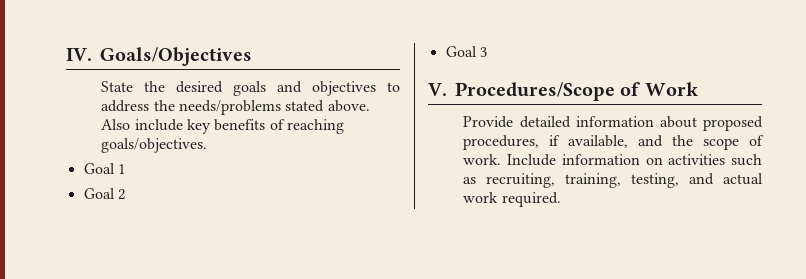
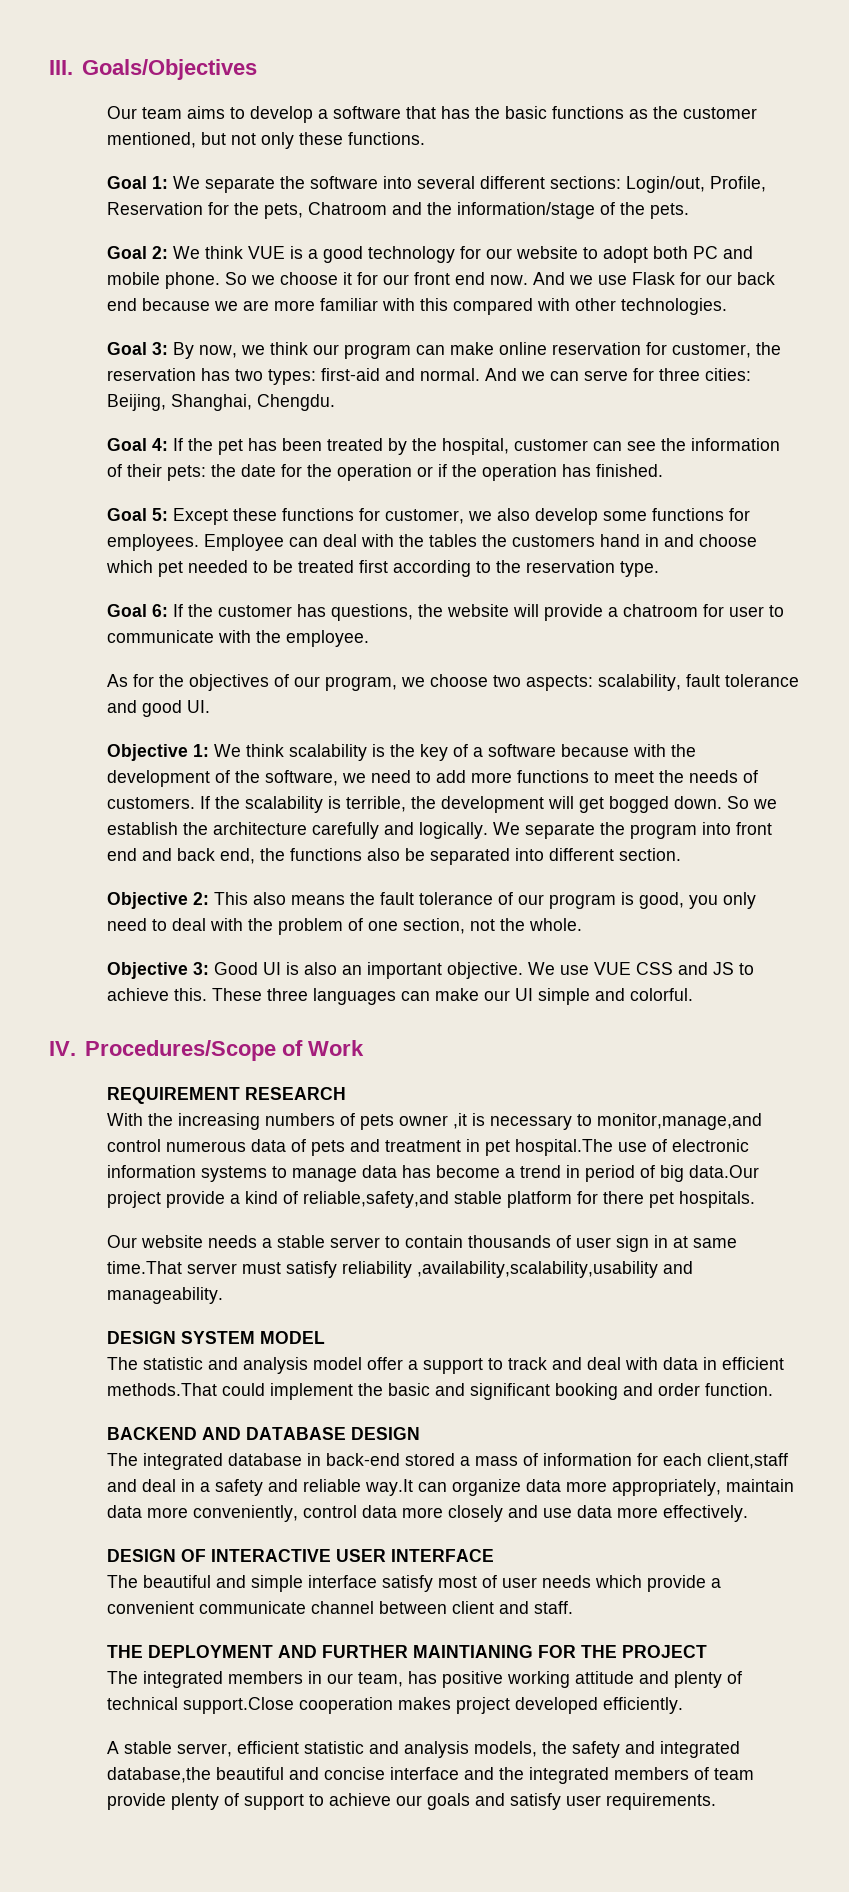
- IV. Goals/Objectives
+ III. Goals/Objectives
- State the desired goals and objectives to address the needs/problems stated above. Also include key benefits of reaching goals/objectives.
- Goal 1
- Goal 2
- Goal 3
- V. Procedures/Scope of Work
- Provide detailed information about proposed procedures, if available, and the scope of work. Include information on activities such as recruiting, training, testing, and actual work required.
+ Our team aims to develop a software that has the basic functions as the customer mentioned, but not only these functions.
+ Goal 1: We separate the software into several different sections: Login/out, Profile, Reservation for the pets, Chatroom and the information/stage of the pets.
+ Goal 2: We think VUE is a good technology for our website to adopt both PC and mobile phone. So we choose it for our front end now. And we use Flask for our back end because we are more familiar with this compared with other technologies.
+ Goal 3: By now, we think our program can make online reservation for customer, the reservation has two types: first-aid and normal. And we can serve for three cities: Beijing, Shanghai, Chengdu.
+ Goal 4: If the pet has been treated by the hospital, customer can see the information of their pets: the date for the operation or if the operation has finished.
+ Goal 5: Except these functions for customer, we also develop some functions for employees. Employee can deal with the tables the customers hand in and choose which pet needed to be treated first according to the reservation type.
+ Goal 6: If the customer has questions, the website will provide a chatroom for user to communicate with the employee.
+ As for the objectives of our program, we choose two aspects: scalability, fault tolerance and good UI.
+ Objective 1: We think scalability is the key of a software because with the development of the software, we need to add more functions to meet the needs of customers. If the scalability is terrible, the development will get bogged down. So we establish the architecture carefully and logically. We separate the program into front end and back end, the functions also be separated into different section.
+ Objective 2: This also means the fault tolerance of our program is good, you only need to deal with the problem of one section, not the whole.
+ Objective 3: Good UI is also an important objective. We use VUE CSS and JS to achieve this. These three languages can make our UI simple and colorful.
+ IV. Procedures/Scope of Work
+ REQUIREMENT RESEARCH
+ With the increasing numbers of pets owner ,it is necessary to monitor,manage,and control numerous data of pets and treatment in pet hospital.The use of electronic information systems to manage data has become a trend in period of big data.Our project provide a kind of reliable,safety,and stable platform for there pet hospitals.
+ Our website needs a stable server to contain thousands of user sign in at same time.That server must satisfy reliability ,availability,scalability,usability and manageability.
+ DESIGN SYSTEM MODEL
+ The statistic and analysis model offer a support to track and deal with data in efficient methods.That could implement the basic and significant booking and order function.
+ BACKEND AND DATABASE DESIGN
+ The integrated database in back-end stored a mass of information for each client,staff and deal in a safety and reliable way.It can organize data more appropriately, maintain data more conveniently, control data more closely and use data more effectively.
+ DESIGN OF INTERACTIVE USER INTERFACE
+ The beautiful and simple interface satisfy most of user needs which provide a convenient communicate channel between client and staff.
+ THE DEPLOYMENT AND FURTHER MAINTIANING FOR THE PROJECT
+ The integrated members in our team, has positive working attitude and plenty of technical support.Close cooperation makes project developed efficiently.
+ A stable server, efficient statistic and analysis models, the safety and integrated database,the beautiful and concise interface and the integrated members of team provide plenty of support to achieve our goals and satisfy user requirements.

